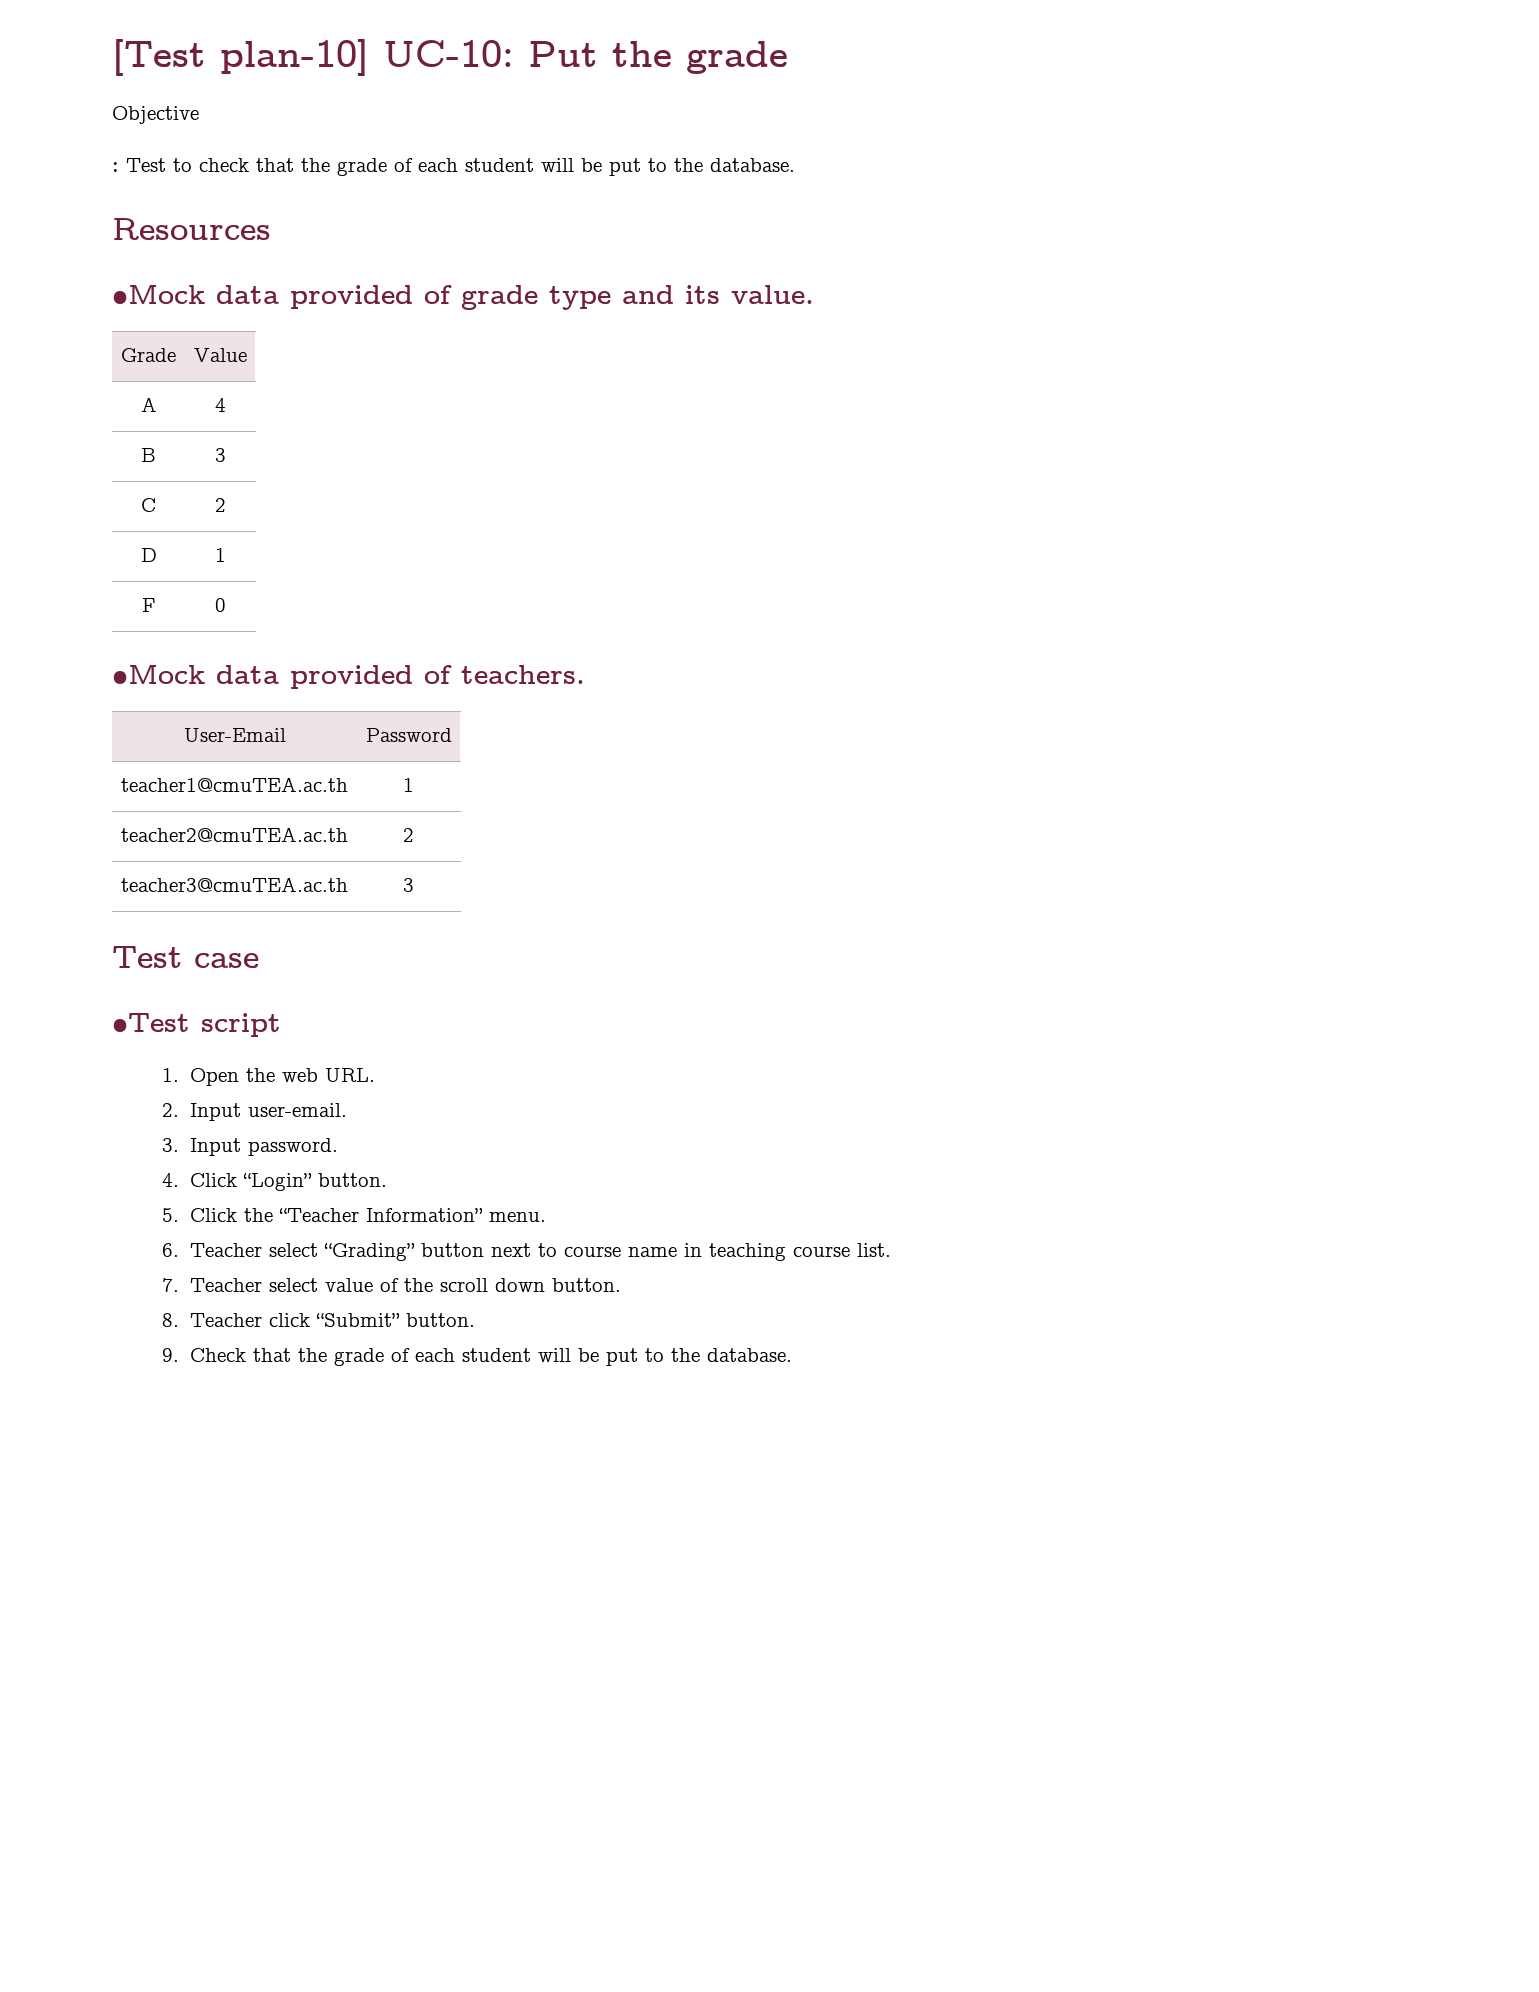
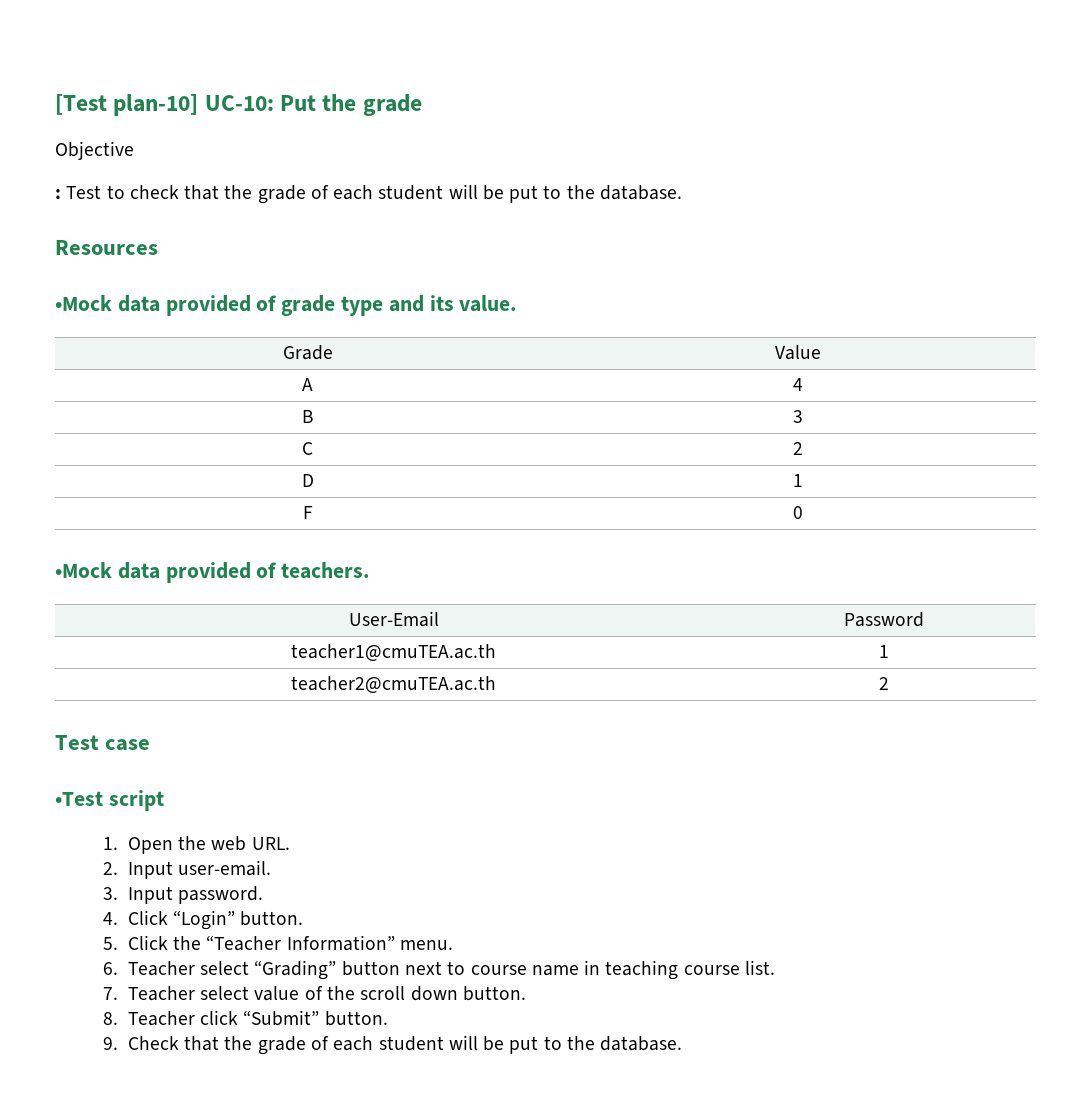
- teacher3@cmuTEA.ac.th | 3

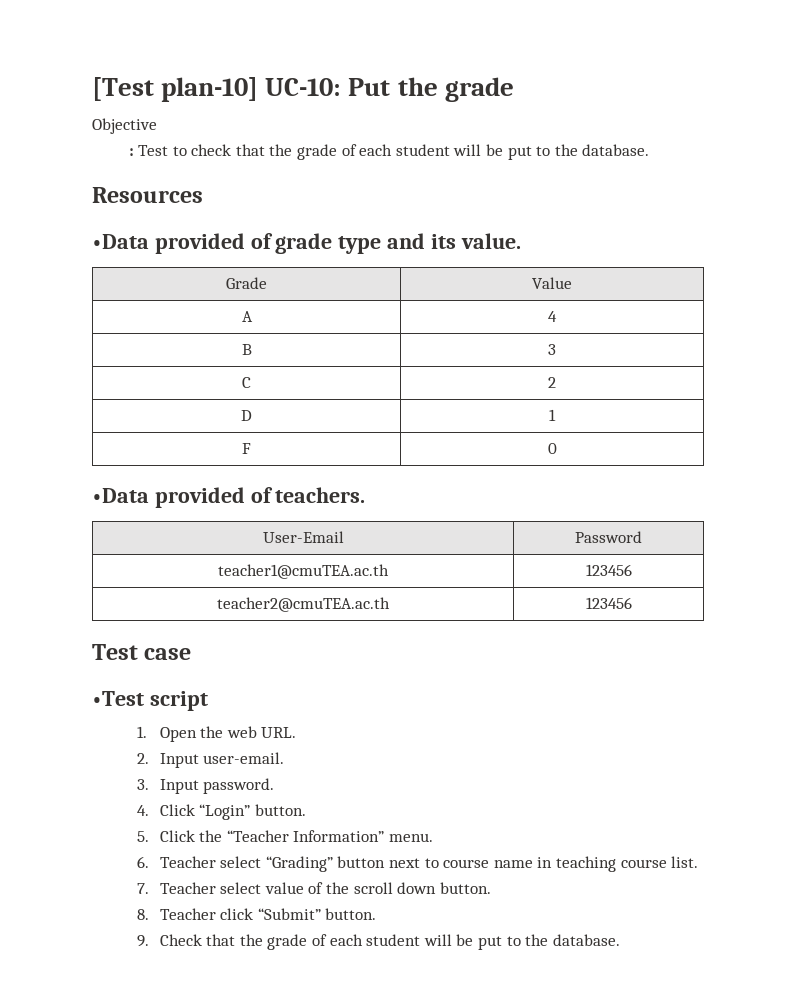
- •Mock data provided of grade type and its value.
+ •Data provided of grade type and its value.
- •Mock data provided of teachers.
+ •Data provided of teachers.
- teacher1@cmuTEA.ac.th | 1
+ teacher1@cmuTEA.ac.th | 123456
- teacher2@cmuTEA.ac.th | 2
+ teacher2@cmuTEA.ac.th | 123456

